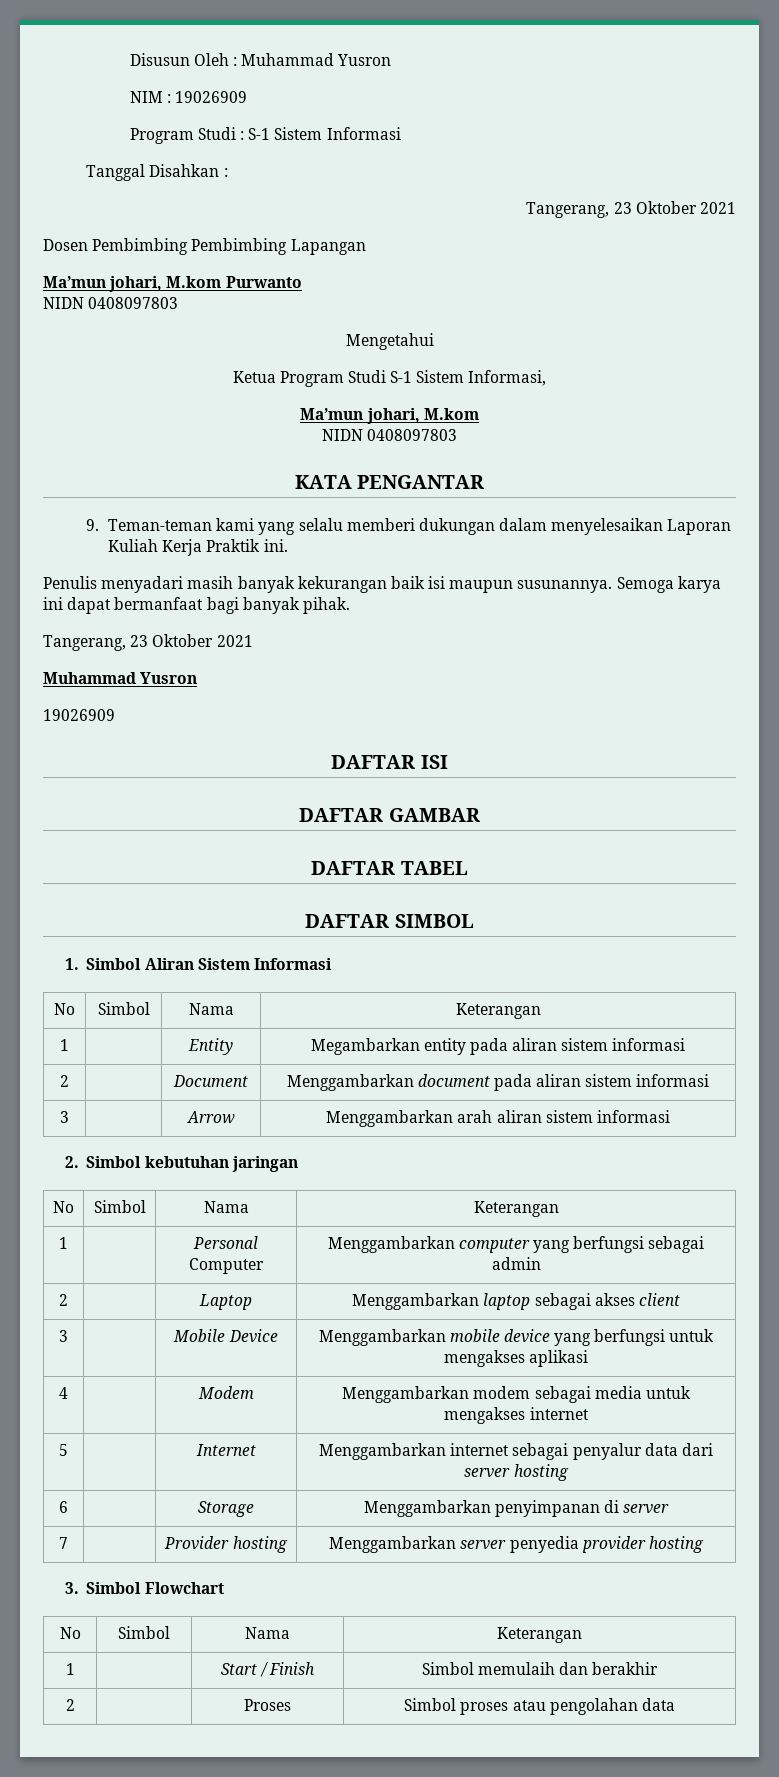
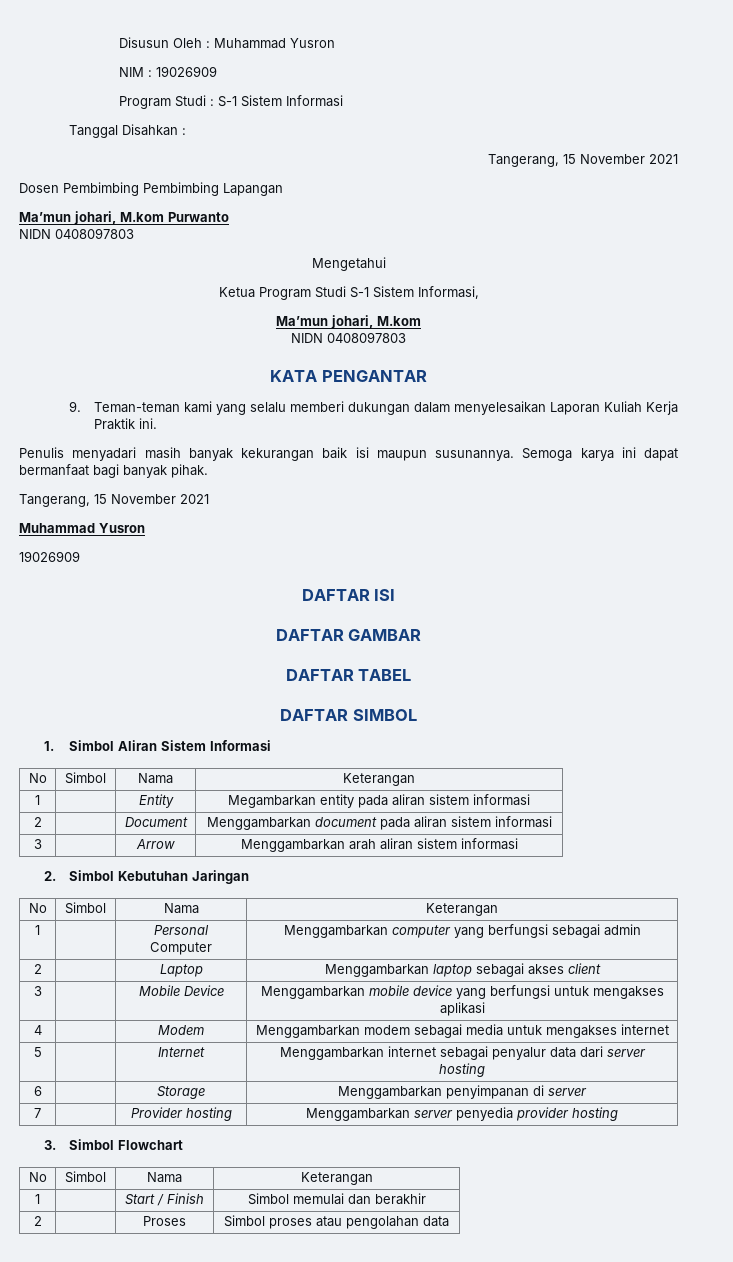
  Tanggal Disahkan :
- Tangerang, 23 Oktober 2021
+ Tangerang, 15 November 2021
  Semoga karya ini dapat bermanfaat bagi banyak pihak.
- Tangerang, 23 Oktober 2021
+ Tangerang, 15 November 2021
- 2. Simbol kebutuhan jaringan
+ 2. Simbol Kebutuhan Jaringan
- 1 | | Start / Finish | Simbol memulaih dan berakhir
+ 1 | | Start / Finish | Simbol memulai dan berakhir

